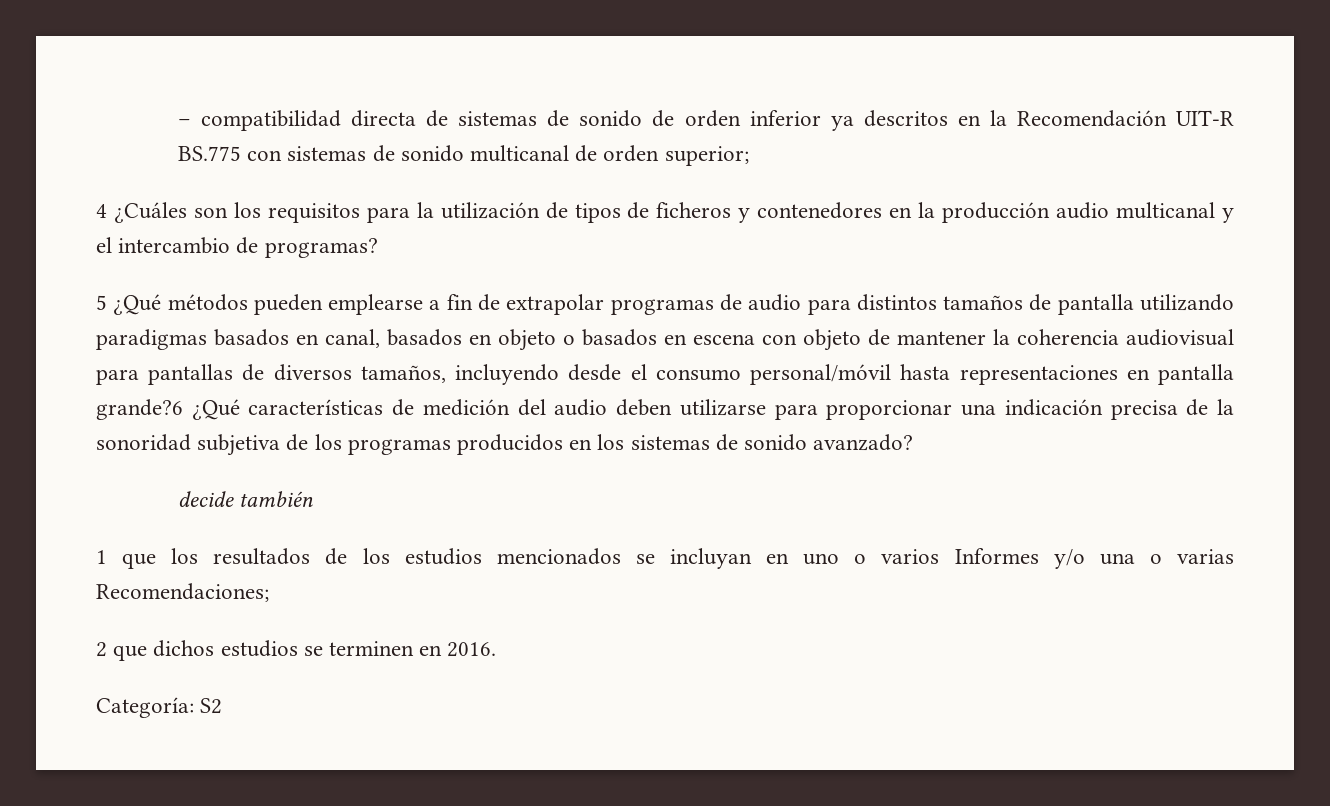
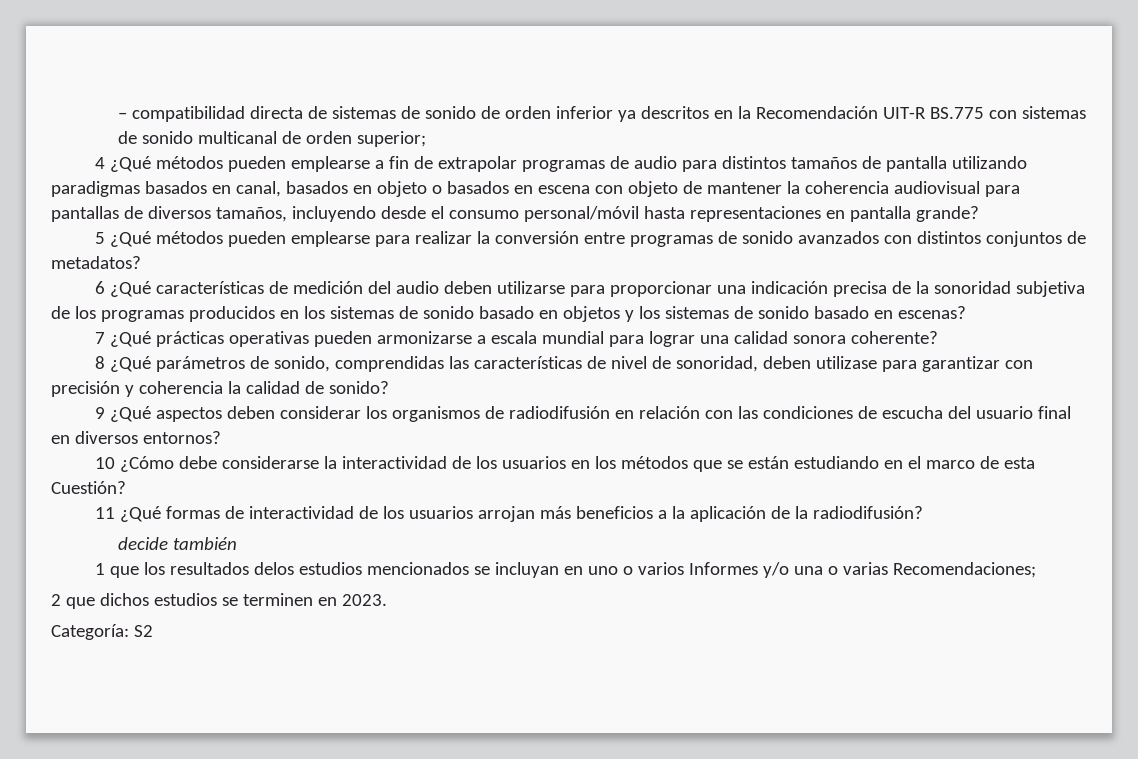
- 4 ¿Cuáles son los requisitos para la utilización de tipos de ficheros y contenedores en la producción audio multicanal y el intercambio de programas?
- 5 ¿Qué métodos pueden emplearse a fin de extrapolar programas de audio para distintos tamaños de pantalla utilizando paradigmas basados en canal, basados en objeto o basados en escena con objeto de mantener la coherencia audiovisual para pantallas de diversos tamaños, incluyendo desde el consumo personal/móvil hasta representaciones en pantalla grande?6 ¿Qué características de medición del audio deben utilizarse para proporcionar una indicación precisa de la sonoridad subjetiva de los programas producidos en los sistemas de sonido avanzado?
+ 4 ¿Qué métodos pueden emplearse a fin de extrapolar programas de audio para distintos tamaños de pantalla utilizando paradigmas basados en canal, basados en objeto o basados en escena con objeto de mantener la coherencia audiovisual para pantallas de diversos tamaños, incluyendo desde el consumo personal/móvil hasta representaciones en pantalla grande?
+ 5 ¿Qué métodos pueden emplearse para realizar la conversión entre programas de sonido avanzados con distintos conjuntos de metadatos?
+ 6 ¿Qué características de medición del audio deben utilizarse para proporcionar una indicación precisa de la sonoridad subjetiva de los programas producidos en los sistemas de sonido basado en objetos y los sistemas de sonido basado en escenas?
+ 7 ¿Qué prácticas operativas pueden armonizarse a escala mundial para lograr una calidad sonora coherente?
+ 8 ¿Qué parámetros de sonido, comprendidas las características de nivel de sonoridad, deben utilizase para garantizar con precisión y coherencia la calidad de sonido?
+ 9 ¿Qué aspectos deben considerar los organismos de radiodifusión en relación con las condiciones de escucha del usuario final en diversos entornos?
+ 10 ¿Cómo debe considerarse la interactividad de los usuarios en los métodos que se están estudiando en el marco de esta Cuestión?
+ 11 ¿Qué formas de interactividad de los usuarios arrojan más beneficios a la aplicación de la radiodifusión?
- 1 que los resultados de los estudios mencionados se incluyan en uno o varios Informes y/o una o varias Recomendaciones;
+ 1 que los resultados delos estudios mencionados se incluyan en uno o varios Informes y/o una o varias Recomendaciones;
- 2 que dichos estudios se terminen en 2016.
+ 2 que dichos estudios se terminen en 2023.

